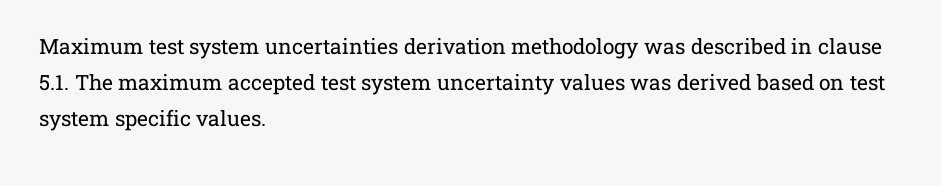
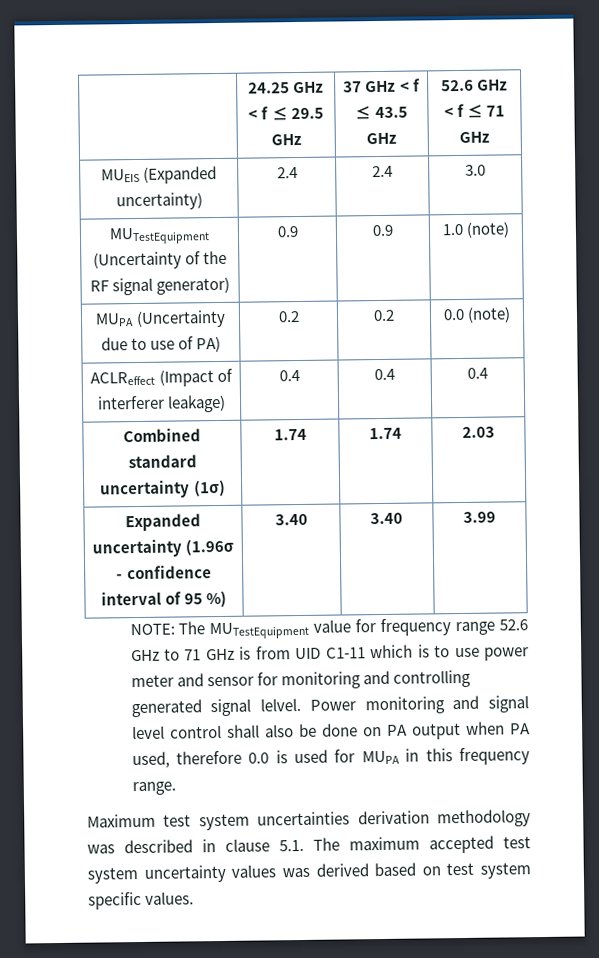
+ | 24.25 GHz < f ≤ 29.5 GHz | 37 GHz < f ≤ 43.5 GHz | 52.6 GHz < f ≤ 71 GHz
+ MUEIS (Expanded uncertainty) | 2.4 | 2.4 | 3.0
+ MUTestEquipment (Uncertainty of the RF signal generator) | 0.9 | 0.9 | 1.0 (note)
+ MUPA (Uncertainty due to use of PA) | 0.2 | 0.2 | 0.0 (note)
+ ACLReffect (Impact of interferer leakage) | 0.4 | 0.4 | 0.4
+ Combined standard uncertainty (1σ) | 1.74 | 1.74 | 2.03
+ Expanded uncertainty (1.96σ - confidence interval of 95 %) | 3.40 | 3.40 | 3.99
+ NOTE: The MUTestEquipment value for frequency range 52.6 GHz to 71 GHz is from UID C1-11 which is to use power meter and sensor for monitoring and controlling generated signal lelvel. Power monitoring and signal level control shall also be done on PA output when PA used, therefore 0.0 is used for MUPA in this frequency range.

